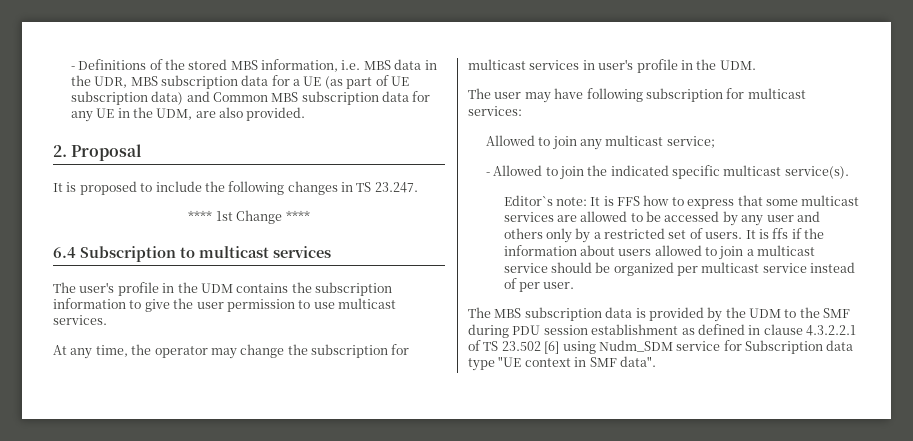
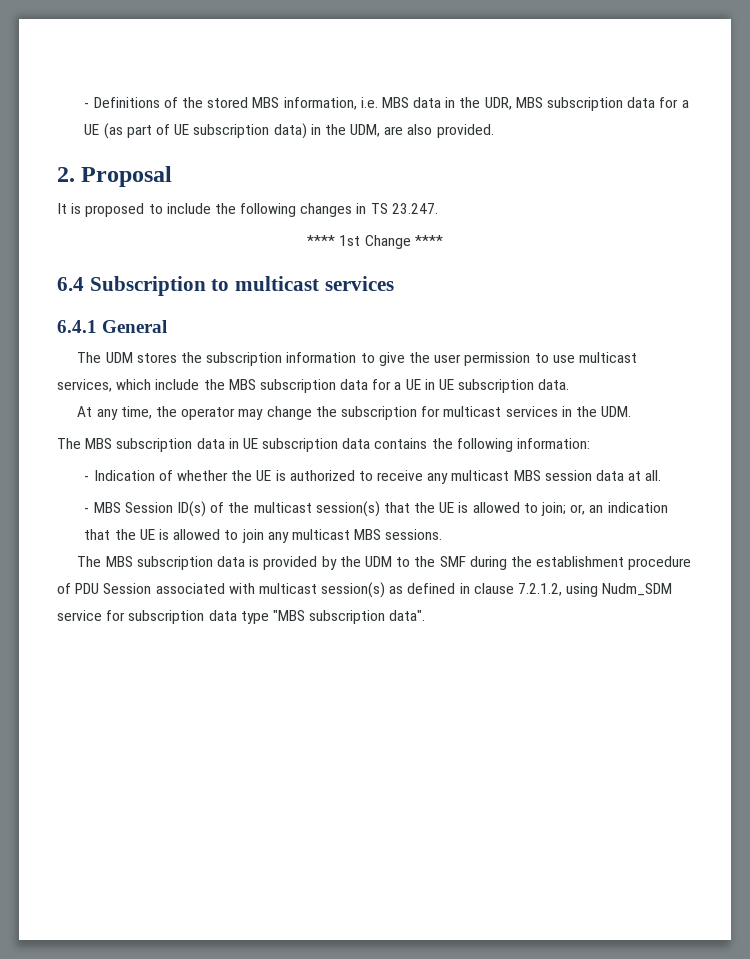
- - Definitions of the stored MBS information, i.e. MBS data in the UDR, MBS subscription data for a UE (as part of UE subscription data) and Common MBS subscription data for any UE in the UDM, are also provided.
+ - Definitions of the stored MBS information, i.e. MBS data in the UDR, MBS subscription data for a UE (as part of UE subscription data) in the UDM, are also provided.
- The user's profile in the UDM contains the subscription information to give the user permission to use multicast services.
+ 6.4.1 General
+ The UDM stores the subscription information to give the user permission to use multicast services, which include the MBS subscription data for a UE in UE subscription data.
- At any time, the operator may change the subscription for multicast services in user's profile in the UDM.
+ At any time, the operator may change the subscription for multicast services in the UDM.
- The user may have following subscription for multicast services:
- Allowed to join any multicast service;
- - Allowed to join the indicated specific multicast service(s).
- Editor`s note: It is FFS how to express that some multicast services are allowed to be accessed by any user and others only by a restricted set of users. It is ffs if the information about users allowed to join a multicast service should be organized per multicast service instead of per user.
+ The MBS subscription data in UE subscription data contains the following information:
+ - Indication of whether the UE is authorized to receive any multicast MBS session data at all.
+ - MBS Session ID(s) of the multicast session(s) that the UE is allowed to join; or, an indication that the UE is allowed to join any multicast MBS sessions.
- The MBS subscription data is provided by the UDM to the SMF during PDU session establishment as defined in clause 4.3.2.2.1 of TS 23.502 [6] using Nudm_SDM service for Subscription data type "UE context in SMF data".
+ The MBS subscription data is provided by the UDM to the SMF during the establishment procedure of PDU Session associated with multicast session(s) as defined in clause 7.2.1.2, using Nudm_SDM service for subscription data type "MBS subscription data".

